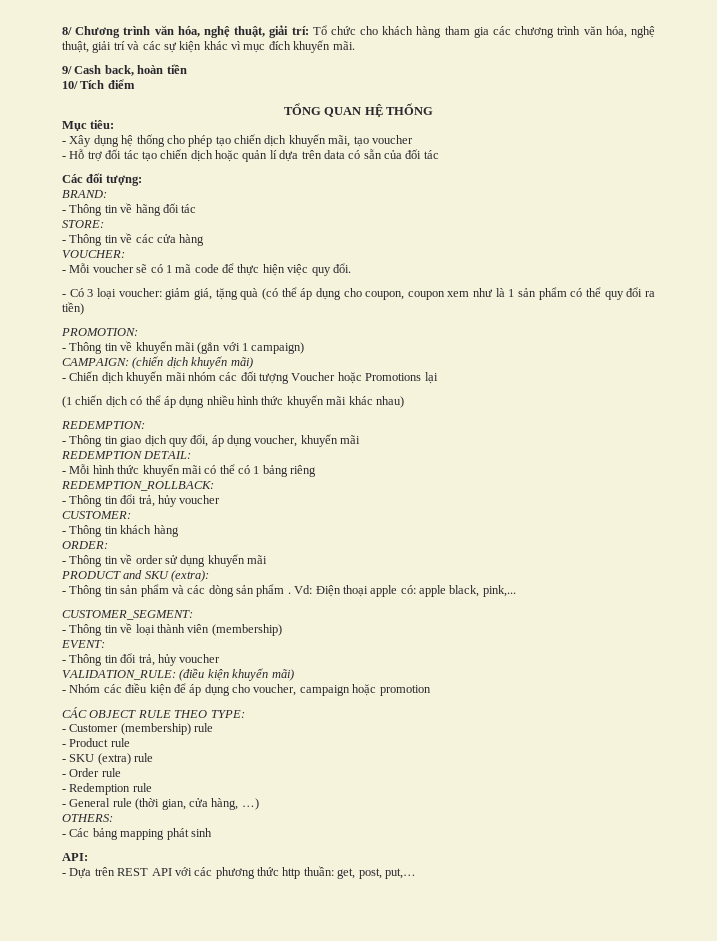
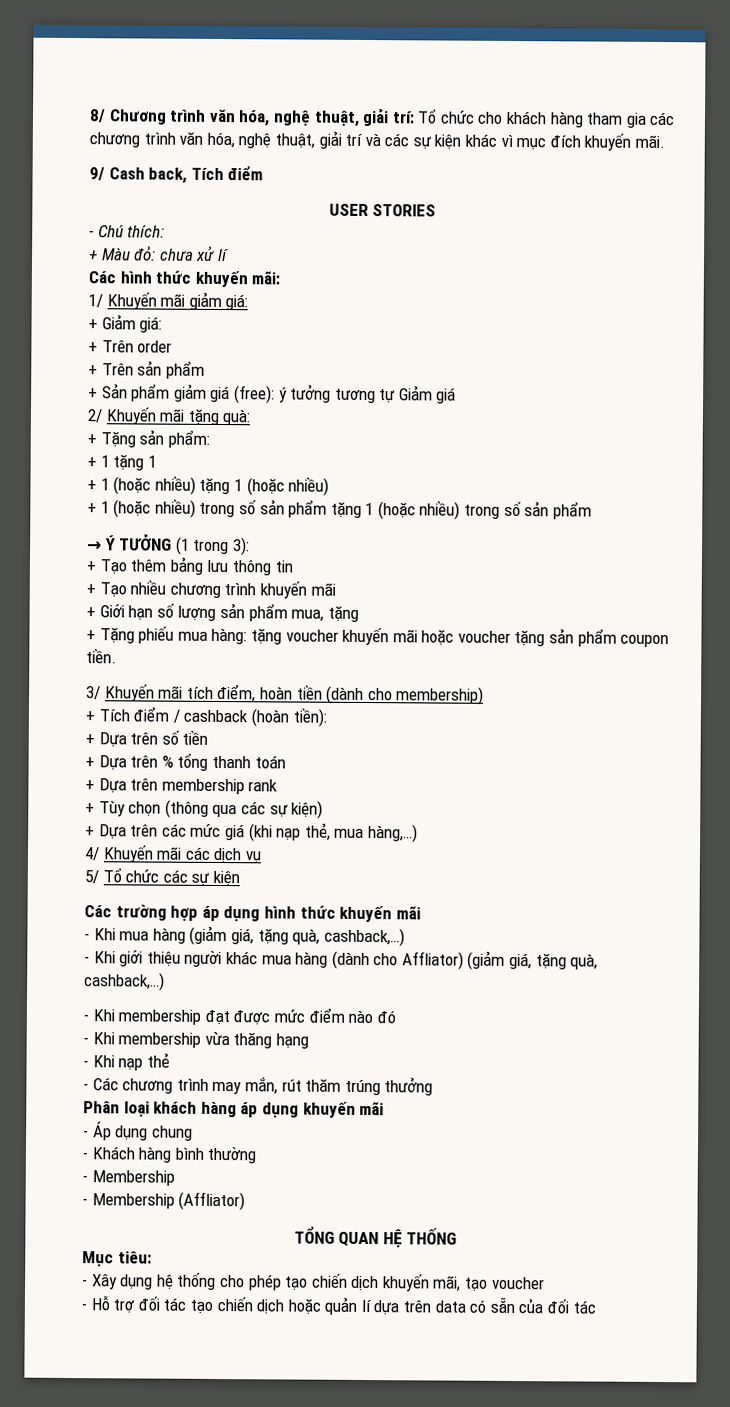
- 9/ Cash back, hoàn tiền
- 10/ Tích điểm
+ 9/ Cash back, Tích điểm
+ USER STORIES
+ - Chú thích:
+ + Màu đỏ: chưa xử lí
+ Các hình thức khuyến mãi:
+ 1/ Khuyến mãi giảm giá:
+ + Giảm giá:
+ + Trên order
+ + Trên sản phẩm
+ + Sản phẩm giảm giá (free): ý tưởng tương tự Giảm giá
+ 2/ Khuyến mãi tặng quà:
+ + Tặng sản phẩm:
+ + 1 tặng 1
+ + 1 (hoặc nhiều) tặng 1 (hoặc nhiều)
+ + 1 (hoặc nhiều) trong số sản phẩm tặng 1 (hoặc nhiều) trong số sản phẩm
+ → Ý TƯỞNG (1 trong 3):
+ + Tạo thêm bảng lưu thông tin
+ + Tạo nhiều chương trình khuyến mãi
+ + Giới hạn số lượng sản phẩm mua, tặng
+ + Tặng phiếu mua hàng: tặng voucher khuyến mãi hoặc voucher tặng sản phẩm coupon tiền.
+ 3/ Khuyến mãi tích điểm, hoàn tiền (dành cho membership)
+ + Tích điểm / cashback (hoàn tiền):
+ + Dựa trên số tiền
+ + Dựa trên % tổng thanh toán
+ + Dựa trên membership rank
+ + Tùy chọn (thông qua các sự kiện)
+ + Dựa trên các mức giá (khi nạp thẻ, mua hàng,…)
+ 4/ Khuyến mãi các dịch vụ
+ 5/ Tổ chức các sự kiện
+ Các trường hợp áp dụng hình thức khuyến mãi
+ - Khi mua hàng (giảm giá, tặng quà, cashback,…)
+ - Khi giới thiệu người khác mua hàng (dành cho Affliator) (giảm giá, tặng quà, cashback,…)
+ - Khi membership đạt được mức điểm nào đó
+ - Khi membership vừa thăng hạng
+ - Khi nạp thẻ
+ - Các chương trình may mắn, rút thăm trúng thưởng
+ Phân loại khách hàng áp dụng khuyến mãi
+ - Áp dụng chung
+ - Khách hàng bình thường
+ - Membership
+ - Membership (Affliator)
- Các đối tượng:
- BRAND:
- - Thông tin về hãng đối tác
- STORE:
- - Thông tin về các cửa hàng
- VOUCHER:
- - Mỗi voucher sẽ có 1 mã code để thực hiện việc quy đổi.
- - Có 3 loại voucher: giảm giá, tặng quà (có thể áp dụng cho coupon, coupon xem như là 1 sản phẩm có thể quy đổi ra tiền)
- PROMOTION:
- - Thông tin về khuyến mãi (gắn với 1 campaign)
- CAMPAIGN: (chiến dịch khuyến mãi)
- - Chiến dịch khuyến mãi nhóm các đối tượng Voucher hoặc Promotions lại
- (1 chiến dịch có thể áp dụng nhiều hình thức khuyến mãi khác nhau)
- REDEMPTION:
- - Thông tin giao dịch quy đổi, áp dụng voucher, khuyến mãi
- REDEMPTION DETAIL:
- - Mỗi hình thức khuyến mãi có thể có 1 bảng riêng
- REDEMPTION_ROLLBACK:
- - Thông tin đổi trả, hủy voucher
- CUSTOMER:
- - Thông tin khách hàng
- ORDER:
- - Thông tin về order sử dụng khuyến mãi
- PRODUCT and SKU (extra):
- - Thông tin sản phẩm và các dòng sản phẩm . Vd: Điện thoại apple có: apple black, pink,...
- CUSTOMER_SEGMENT:
- - Thông tin về loại thành viên (membership)
- EVENT:
- - Thông tin đổi trả, hủy voucher
- VALIDATION_RULE: (điều kiện khuyến mãi)
- - Nhóm các điều kiện để áp dụng cho voucher, campaign hoặc promotion
- CÁC OBJECT RULE THEO TYPE:
- - Customer (membership) rule
- - Product rule
- - SKU (extra) rule
- - Order rule
- - Redemption rule
- - General rule (thời gian, cửa hàng, …)
- OTHERS:
- - Các bảng mapping phát sinh
- API:
- - Dựa trên REST API với các phương thức http thuần: get, post, put,…

